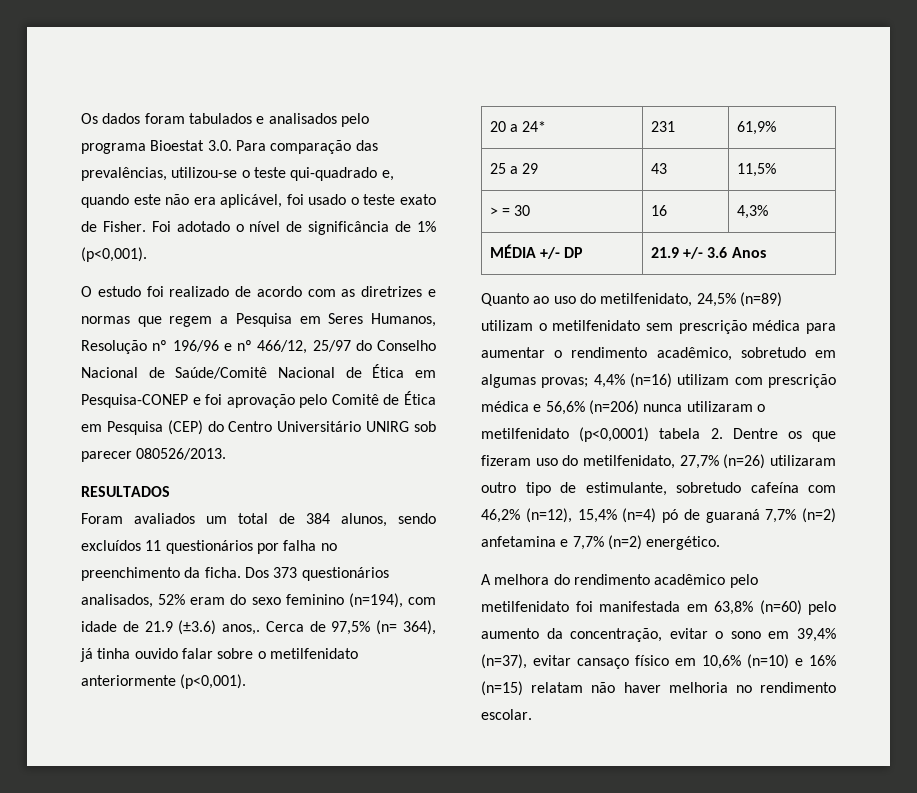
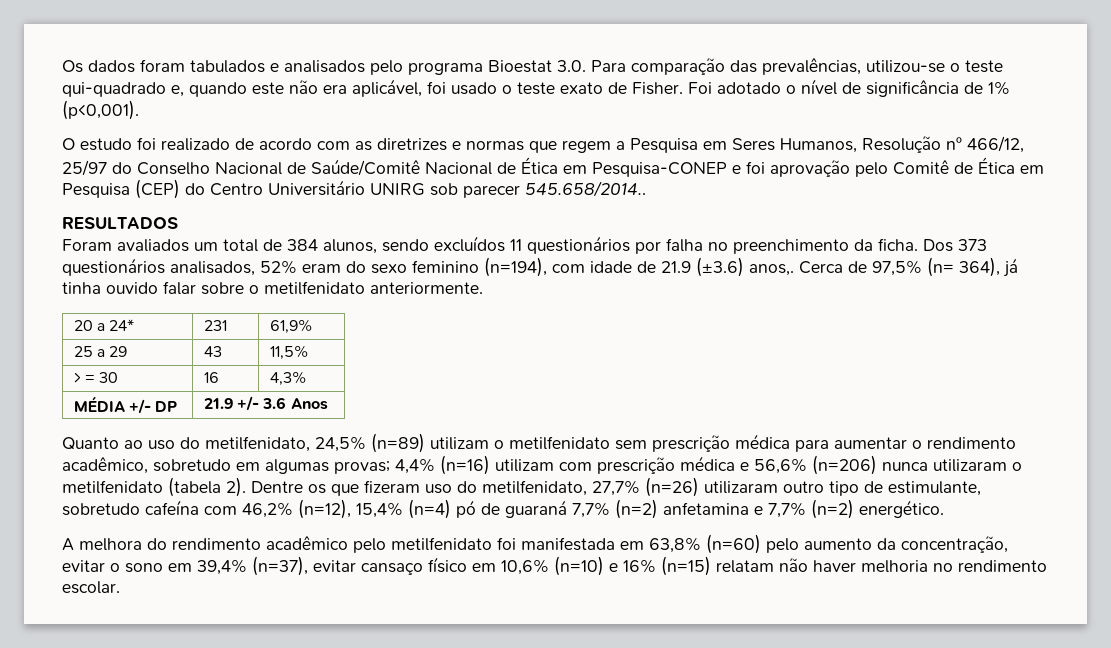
- O estudo foi realizado de acordo com as diretrizes e normas que regem a Pesquisa em Seres Humanos, Resolução nº 196/96 e nº 466/12, 25/97 do Conselho Nacional de Saúde/Comitê Nacional de Ética em Pesquisa-CONEP e foi aprovação pelo Comitê de Ética em Pesquisa (CEP) do Centro Universitário UNIRG sob parecer 080526/2013.
+ O estudo foi realizado de acordo com as diretrizes e normas que regem a Pesquisa em Seres Humanos, Resolução nº 466/12, 25/97 do Conselho Nacional de Saúde/Comitê Nacional de Ética em Pesquisa-CONEP e foi aprovação pelo Comitê de Ética em Pesquisa (CEP) do Centro Universitário UNIRG sob parecer 545.658/2014..
- Cerca de 97,5% (n= 364), já tinha ouvido falar sobre o metilfenidato anteriormente (p<0,001).
+ Cerca de 97,5% (n= 364), já tinha ouvido falar sobre o metilfenidato anteriormente.
- 4,4% (n=16) utilizam com prescrição médica e 56,6% (n=206) nunca utilizaram o metilfenidato (p<0,0001) tabela 2. Dentre os que fizeram uso do metilfenidato, 27,7% (n=26) utilizaram outro tipo de estimulante, sobretudo cafeína com 46,2% (n=12), 15,4% (n=4) pó de guaraná 7,7% (n=2) anfetamina e 7,7% (n=2) energético.
+ 4,4% (n=16) utilizam com prescrição médica e 56,6% (n=206) nunca utilizaram o metilfenidato (tabela 2). Dentre os que fizeram uso do metilfenidato, 27,7% (n=26) utilizaram outro tipo de estimulante, sobretudo cafeína com 46,2% (n=12), 15,4% (n=4) pó de guaraná 7,7% (n=2) anfetamina e 7,7% (n=2) energético.

